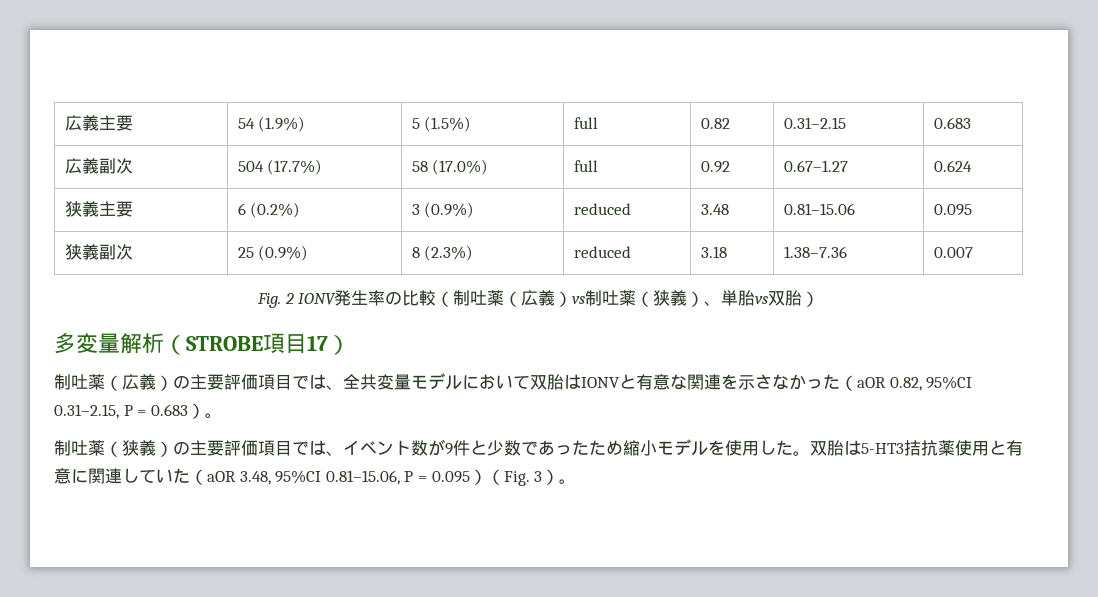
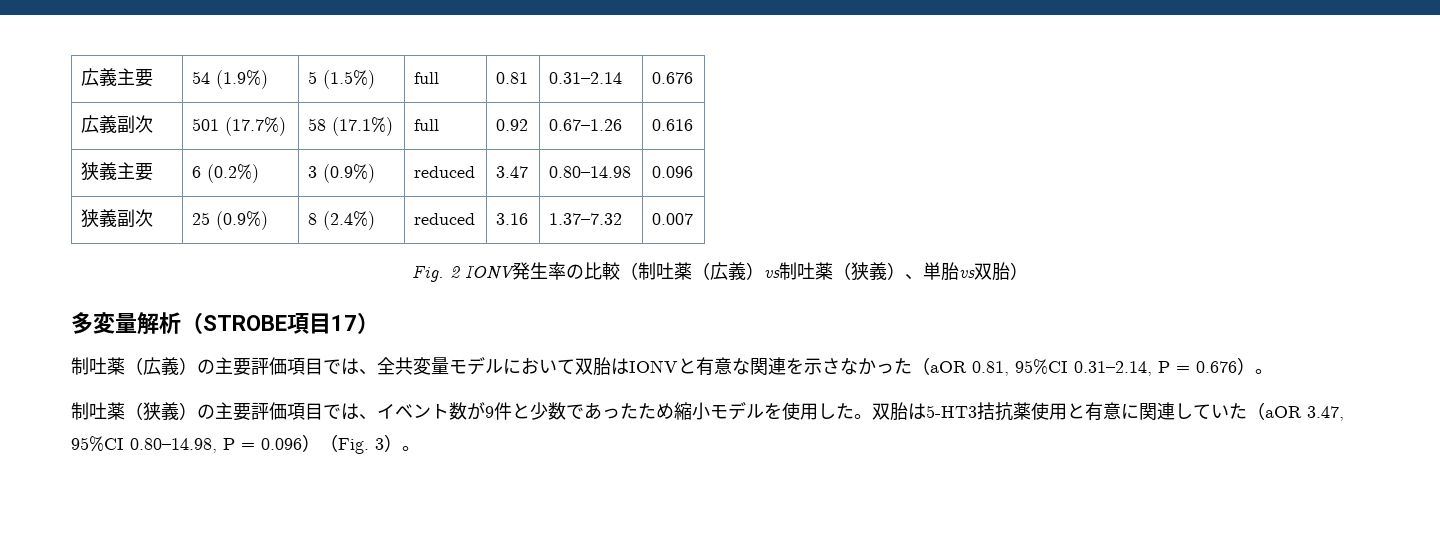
- 広義主要 | 54 (1.9%) | 5 (1.5%) | full | 0.82 | 0.31–2.15 | 0.683
+ 広義主要 | 54 (1.9%) | 5 (1.5%) | full | 0.81 | 0.31–2.14 | 0.676
- 広義副次 | 504 (17.7%) | 58 (17.0%) | full | 0.92 | 0.67–1.27 | 0.624
+ 広義副次 | 501 (17.7%) | 58 (17.1%) | full | 0.92 | 0.67–1.26 | 0.616
- 狭義主要 | 6 (0.2%) | 3 (0.9%) | reduced | 3.48 | 0.81–15.06 | 0.095
+ 狭義主要 | 6 (0.2%) | 3 (0.9%) | reduced | 3.47 | 0.80–14.98 | 0.096
- 狭義副次 | 25 (0.9%) | 8 (2.3%) | reduced | 3.18 | 1.38–7.36 | 0.007
+ 狭義副次 | 25 (0.9%) | 8 (2.4%) | reduced | 3.16 | 1.37–7.32 | 0.007
- 制吐薬（広義）の主要評価項目では、全共変量モデルにおいて双胎はIONVと有意な関連を示さなかった（aOR 0.82, 95%CI 0.31–2.15, P = 0.683）。
+ 制吐薬（広義）の主要評価項目では、全共変量モデルにおいて双胎はIONVと有意な関連を示さなかった（aOR 0.81, 95%CI 0.31–2.14, P = 0.676）。
- 双胎は5-HT3拮抗薬使用と有意に関連していた（aOR 3.48, 95%CI 0.81–15.06, P = 0.095）（Fig. 3）。
+ 双胎は5-HT3拮抗薬使用と有意に関連していた（aOR 3.47, 95%CI 0.80–14.98, P = 0.096）（Fig. 3）。

